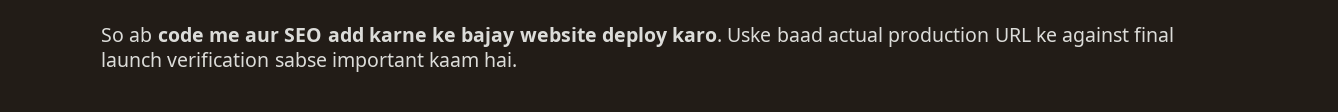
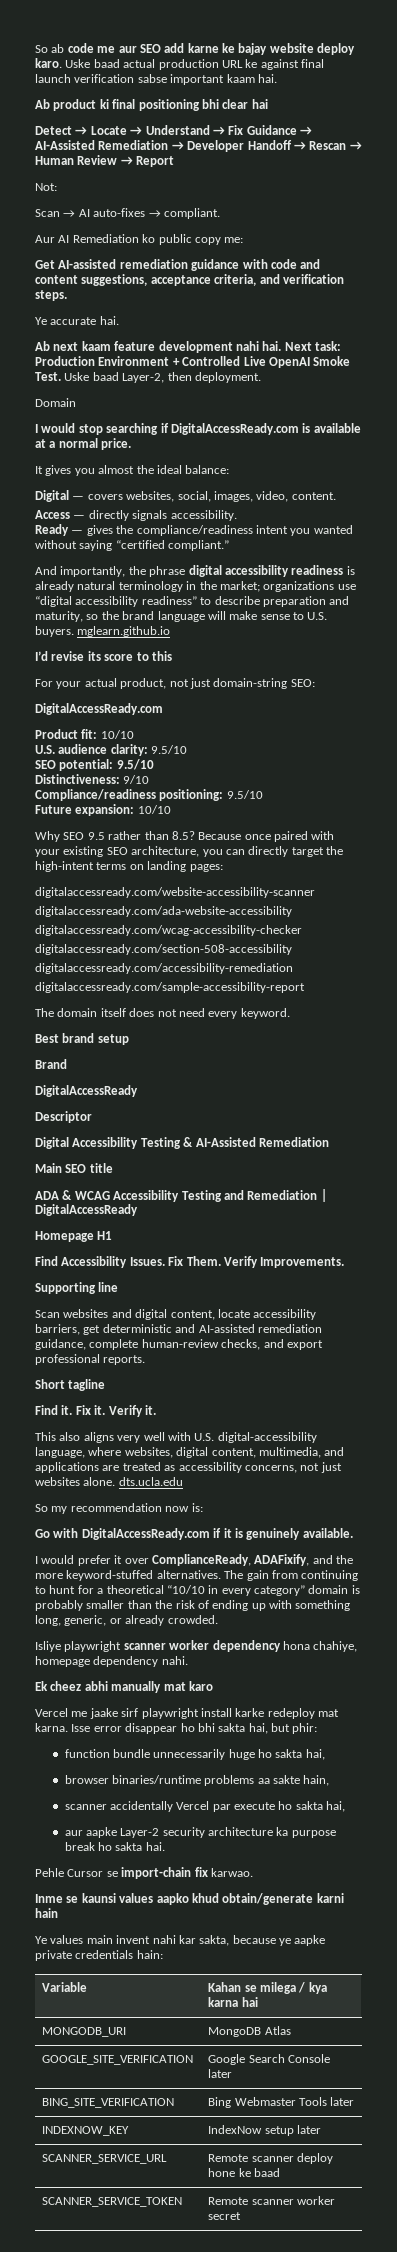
+ Ab product ki final positioning bhi clear hai
+ Detect → Locate → Understand → Fix Guidance → AI-Assisted Remediation → Developer Handoff → Rescan → Human Review → Report
+ Not:
+ Scan → AI auto-fixes → compliant.
+ Aur AI Remediation ko public copy me:
+ Get AI-assisted remediation guidance with code and content suggestions, acceptance criteria, and verification steps.
+ Ye accurate hai.
+ Ab next kaam feature development nahi hai. Next task: Production Environment + Controlled Live OpenAI Smoke Test. Uske baad Layer-2, then deployment.
+ Domain
+ I would stop searching if DigitalAccessReady.com is available at a normal price.
+ It gives you almost the ideal balance:
+ Digital — covers websites, social, images, video, content.
+ Access — directly signals accessibility.
+ Ready — gives the compliance/readiness intent you wanted without saying “certified compliant.”
+ And importantly, the phrase digital accessibility readiness is already natural terminology in the market; organizations use “digital accessibility readiness” to describe preparation and maturity, so the brand language will make sense to U.S. buyers. mglearn.github.io
+ I’d revise its score to this
+ For your actual product, not just domain-string SEO:
+ DigitalAccessReady.com
+ Product fit: 10/10
+ U.S. audience clarity: 9.5/10
+ SEO potential: 9.5/10
+ Distinctiveness: 9/10
+ Compliance/readiness positioning: 9.5/10
+ Future expansion: 10/10
+ Why SEO 9.5 rather than 8.5? Because once paired with your existing SEO architecture, you can directly target the high-intent terms on landing pages:
+ digitalaccessready.com/website-accessibility-scanner
+ digitalaccessready.com/ada-website-accessibility
+ digitalaccessready.com/wcag-accessibility-checker
+ digitalaccessready.com/section-508-accessibility
+ digitalaccessready.com/accessibility-remediation
+ digitalaccessready.com/sample-accessibility-report
+ The domain itself does not need every keyword.
+ Best brand setup
+ Brand
+ DigitalAccessReady
+ Descriptor
+ Digital Accessibility Testing & AI-Assisted Remediation
+ Main SEO title
+ ADA & WCAG Accessibility Testing and Remediation | DigitalAccessReady
+ Homepage H1
+ Find Accessibility Issues. Fix Them. Verify Improvements.
+ Supporting line
+ Scan websites and digital content, locate accessibility barriers, get deterministic and AI-assisted remediation guidance, complete human-review checks, and export professional reports.
+ Short tagline
+ Find it. Fix it. Verify it.
+ This also aligns very well with U.S. digital-accessibility language, where websites, digital content, multimedia, and applications are treated as accessibility concerns, not just websites alone. dts.ucla.edu
+ So my recommendation now is:
+ Go with DigitalAccessReady.com if it is genuinely available.
+ I would prefer it over ComplianceReady, ADAFixify, and the more keyword-stuffed alternatives. The gain from continuing to hunt for a theoretical “10/10 in every category” domain is probably smaller than the risk of ending up with something long, generic, or already crowded.
+ Isliye playwright scanner worker dependency hona chahiye, homepage dependency nahi.
+ Ek cheez abhi manually mat karo
+ Vercel me jaake sirf playwright install karke redeploy mat karna. Isse error disappear ho bhi sakta hai, but phir:
+ function bundle unnecessarily huge ho sakta hai,
+ browser binaries/runtime problems aa sakte hain,
+ scanner accidentally Vercel par execute ho sakta hai,
+ aur aapke Layer-2 security architecture ka purpose break ho sakta hai.
+ Pehle Cursor se import-chain fix karwao.
+ Inme se kaunsi values aapko khud obtain/generate karni hain
+ Ye values main invent nahi kar sakta, because ye aapke private credentials hain:
+ Variable | Kahan se milega / kya karna hai
+ MONGODB_URI | MongoDB Atlas
+ GOOGLE_SITE_VERIFICATION | Google Search Console later
+ BING_SITE_VERIFICATION | Bing Webmaster Tools later
+ INDEXNOW_KEY | IndexNow setup later
+ SCANNER_SERVICE_URL | Remote scanner deploy hone ke baad
+ SCANNER_SERVICE_TOKEN | Remote scanner worker secret

